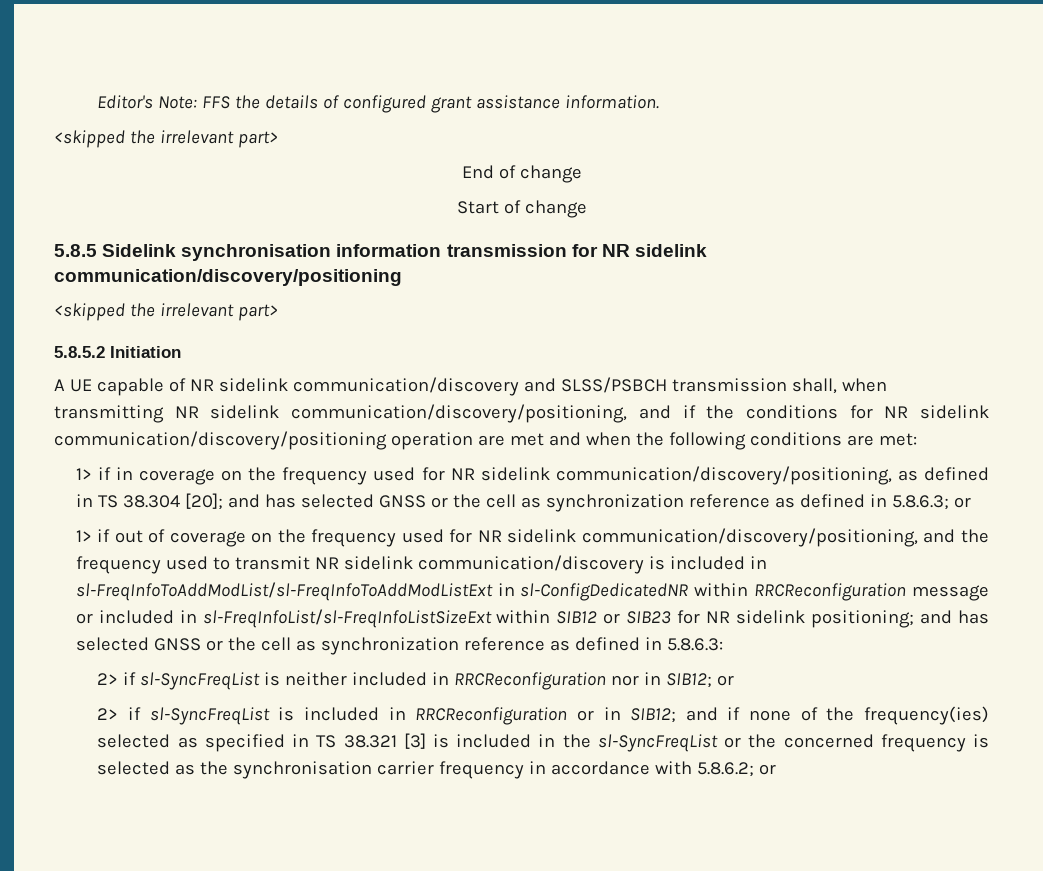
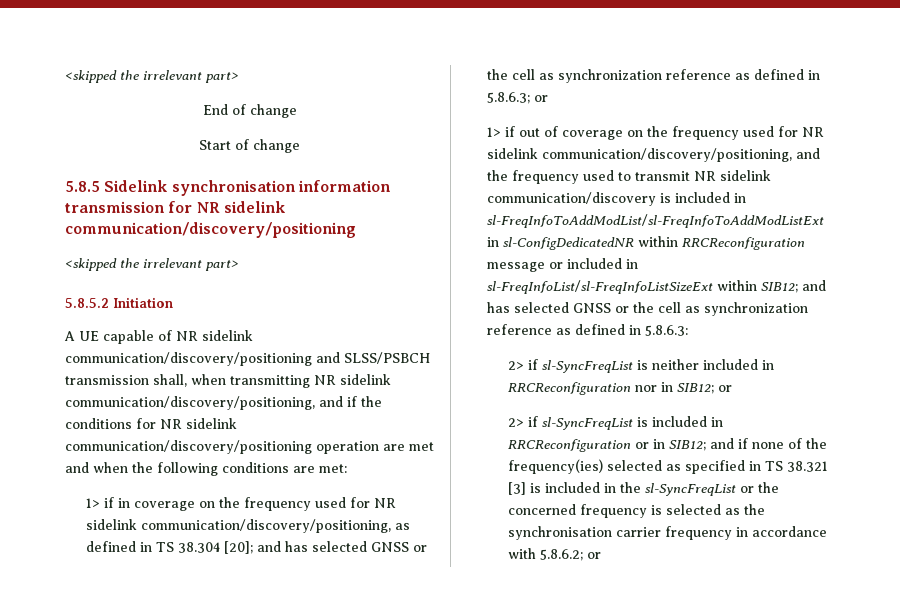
- Editor's Note: FFS the details of configured grant assistance information.
- A UE capable of NR sidelink communication/discovery and SLSS/PSBCH transmission shall, when transmitting NR sidelink communication/discovery/positioning, and if the conditions for NR sidelink communication/discovery/positioning operation are met and when the following conditions are met:
+ A UE capable of NR sidelink communication/discovery/positioning and SLSS/PSBCH transmission shall, when transmitting NR sidelink communication/discovery/positioning, and if the conditions for NR sidelink communication/discovery/positioning operation are met and when the following conditions are met:
- 1> if out of coverage on the frequency used for NR sidelink communication/discovery/positioning, and the frequency used to transmit NR sidelink communication/discovery is included in sl-FreqInfoToAddModList/sl-FreqInfoToAddModListExt in sl-ConfigDedicatedNR within RRCReconfiguration message or included in sl-FreqInfoList/sl-FreqInfoListSizeExt within SIB12 or SIB23 for NR sidelink positioning; and has selected GNSS or the cell as synchronization reference as defined in 5.8.6.3:
+ 1> if out of coverage on the frequency used for NR sidelink communication/discovery/positioning, and the frequency used to transmit NR sidelink communication/discovery is included in sl-FreqInfoToAddModList/sl-FreqInfoToAddModListExt in sl-ConfigDedicatedNR within RRCReconfiguration message or included in sl-FreqInfoList/sl-FreqInfoListSizeExt within SIB12; and has selected GNSS or the cell as synchronization reference as defined in 5.8.6.3:

